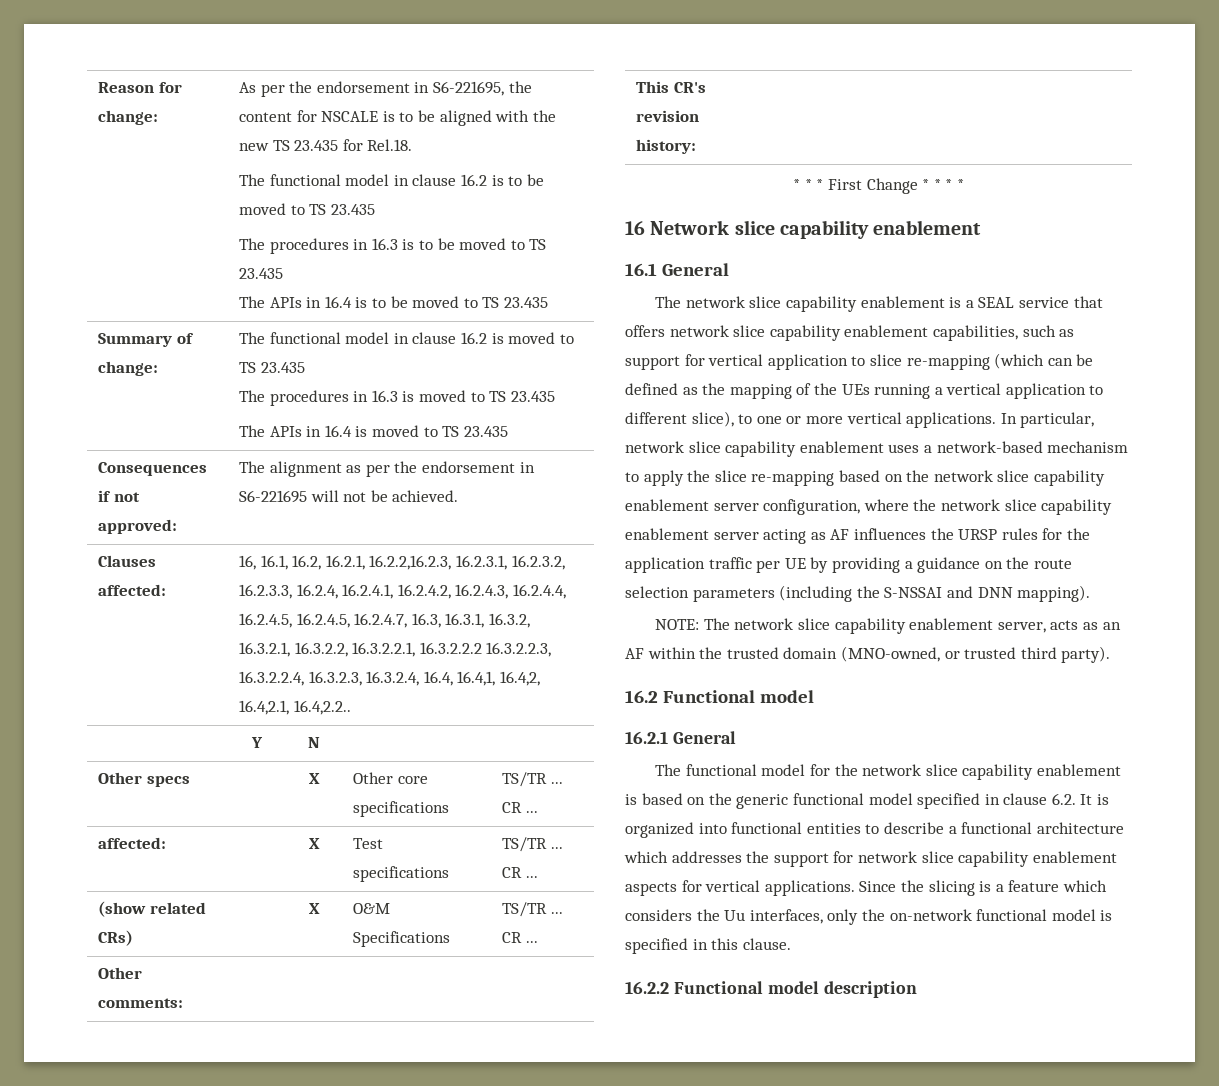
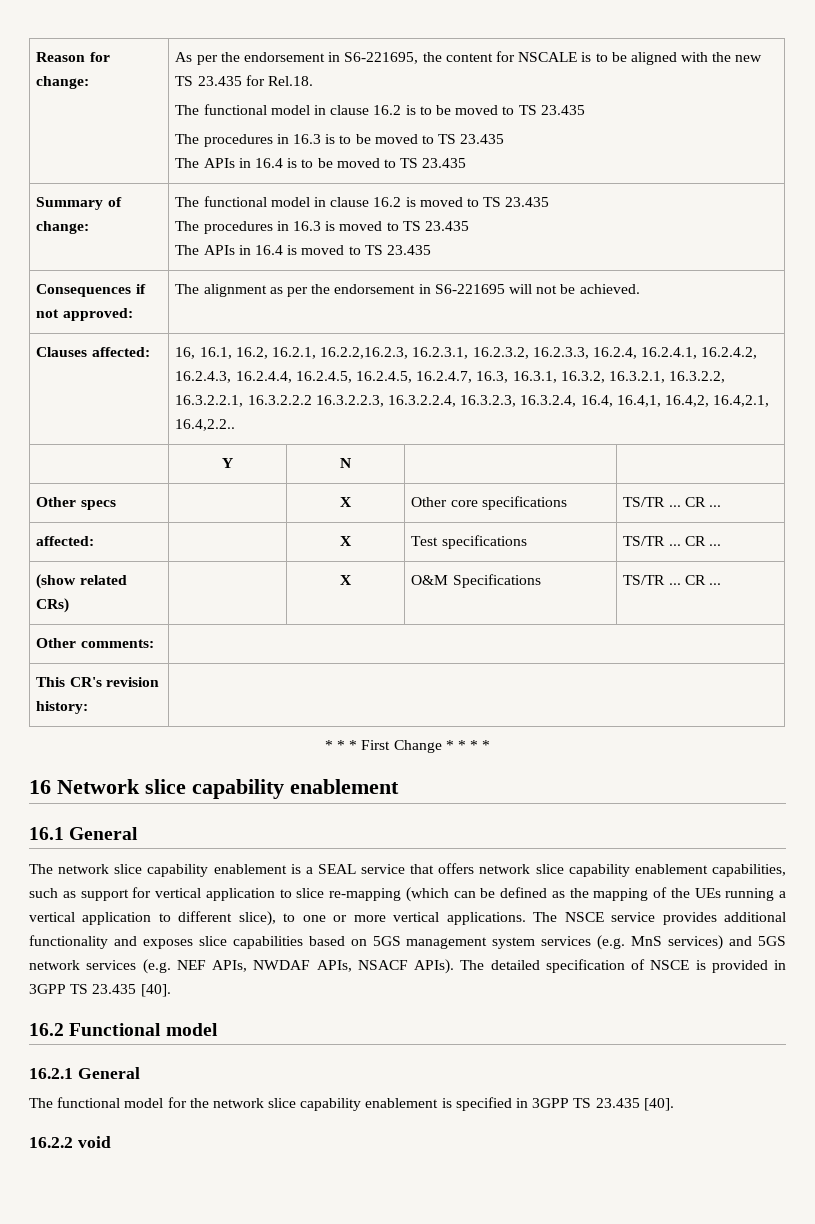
- In particular, network slice capability enablement uses a network-based mechanism to apply the slice re-mapping based on the network slice capability enablement server configuration, where the network slice capability enablement server acting as AF influences the URSP rules for the application traffic per UE by providing a guidance on the route selection parameters (including the S-NSSAI and DNN mapping).
- NOTE: The network slice capability enablement server, acts as an AF within the trusted domain (MNO-owned, or trusted third party).
+ The NSCE service provides additional functionality and exposes slice capabilities based on 5GS management system services (e.g. MnS services) and 5GS network services (e.g. NEF APIs, NWDAF APIs, NSACF APIs). The detailed specification of NSCE is provided in 3GPP TS 23.435 [40].
- The functional model for the network slice capability enablement is based on the generic functional model specified in clause 6.2. It is organized into functional entities to describe a functional architecture which addresses the support for network slice capability enablement aspects for vertical applications. Since the slicing is a feature which considers the Uu interfaces, only the on-network functional model is specified in this clause.
- 16.2.2 Functional model description
+ The functional model for the network slice capability enablement is specified in 3GPP TS 23.435 [40].
+ 16.2.2 void

